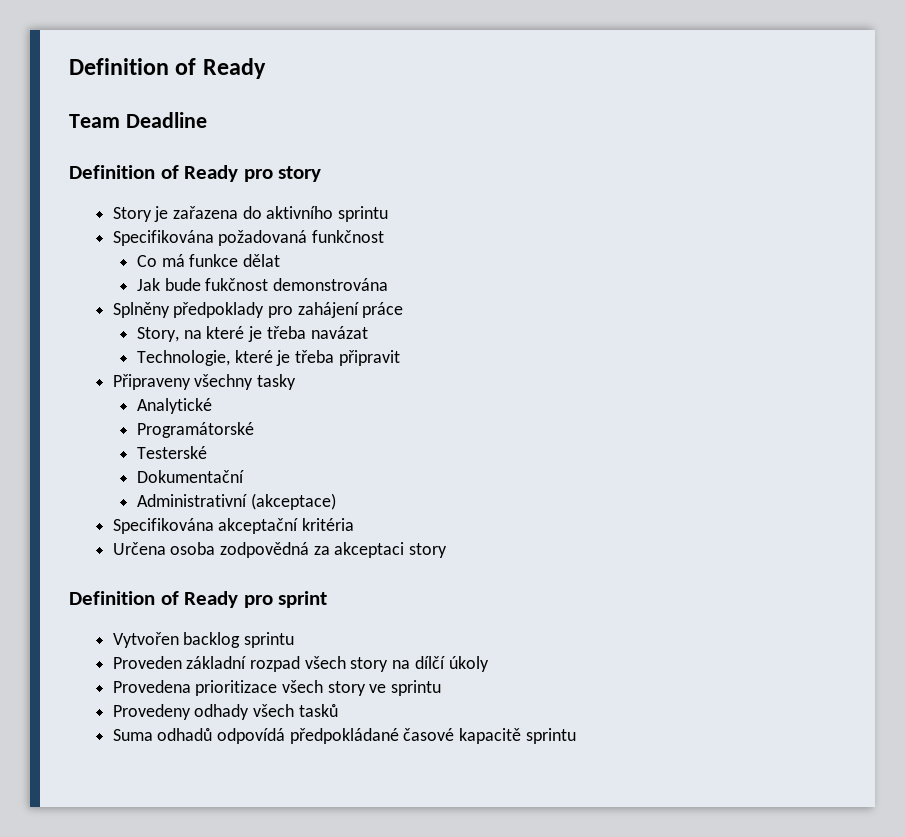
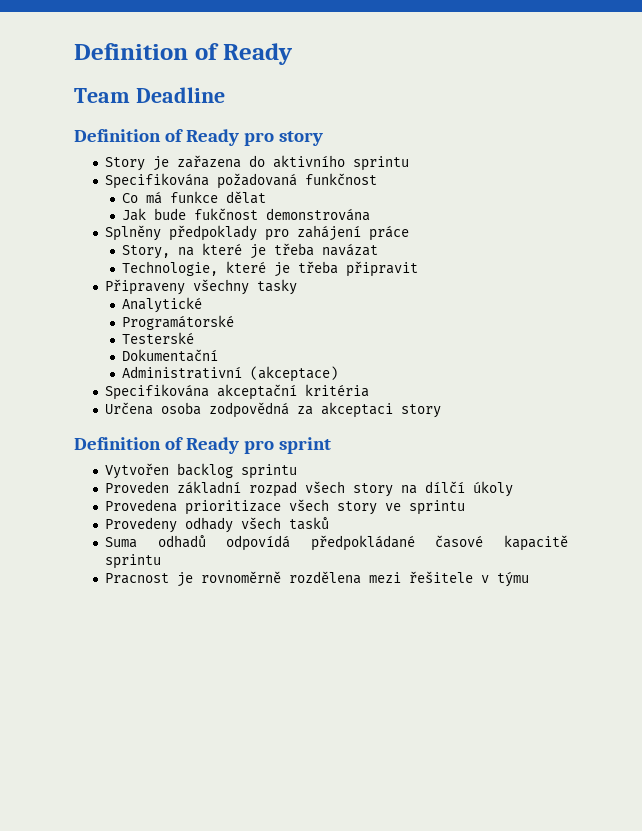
+ Pracnost je rovnoměrně rozdělena mezi řešitele v týmu

